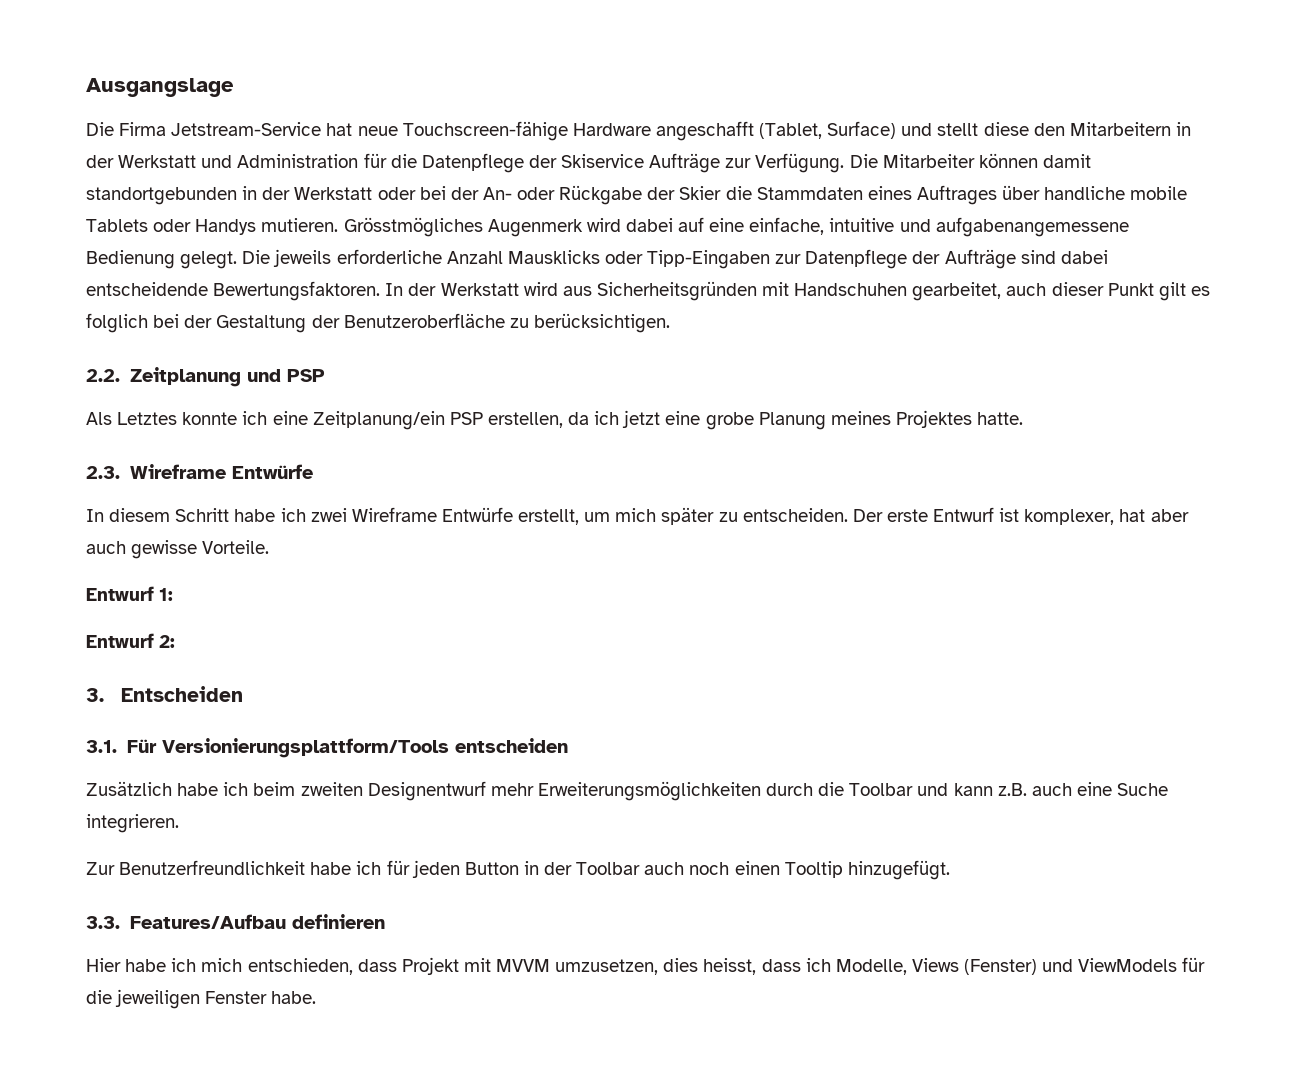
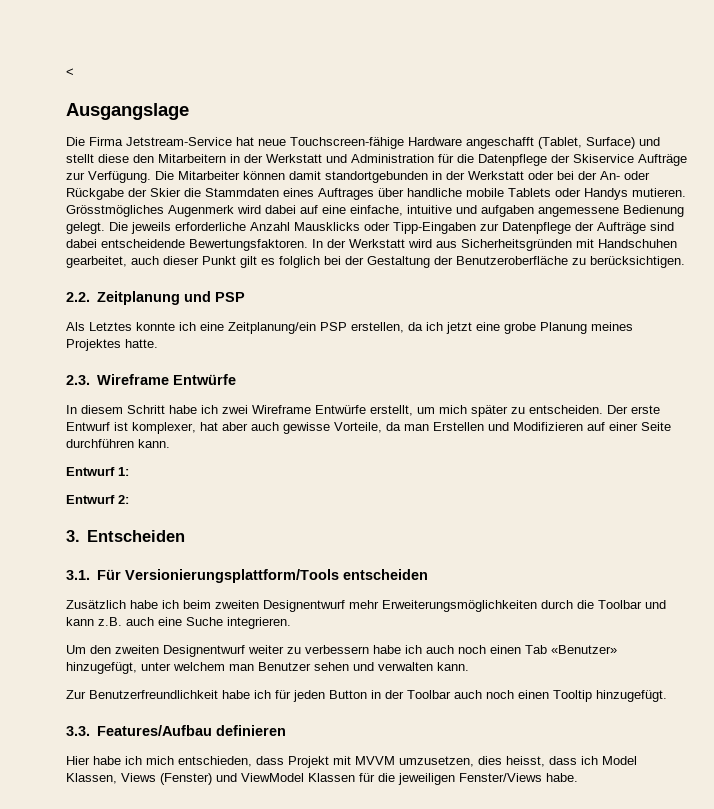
+ <
- Grösstmögliches Augenmerk wird dabei auf eine einfache, intuitive und aufgabenangemessene Bedienung gelegt.
+ Grösstmögliches Augenmerk wird dabei auf eine einfache, intuitive und aufgaben angemessene Bedienung gelegt.
- Der erste Entwurf ist komplexer, hat aber auch gewisse Vorteile.
+ Der erste Entwurf ist komplexer, hat aber auch gewisse Vorteile, da man Erstellen und Modifizieren auf einer Seite durchführen kann.
+ Um den zweiten Designentwurf weiter zu verbessern habe ich auch noch einen Tab «Benutzer» hinzugefügt, unter welchem man Benutzer sehen und verwalten kann.
- Hier habe ich mich entschieden, dass Projekt mit MVVM umzusetzen, dies heisst, dass ich Modelle, Views (Fenster) und ViewModels für die jeweiligen Fenster habe.
+ Hier habe ich mich entschieden, dass Projekt mit MVVM umzusetzen, dies heisst, dass ich Model Klassen, Views (Fenster) und ViewModel Klassen für die jeweiligen Fenster/Views habe.

